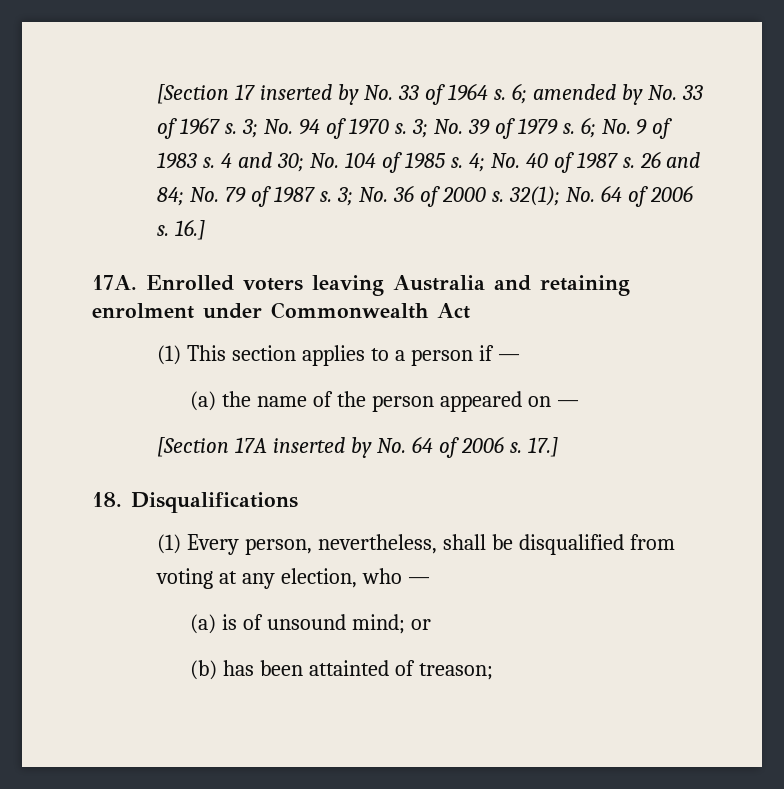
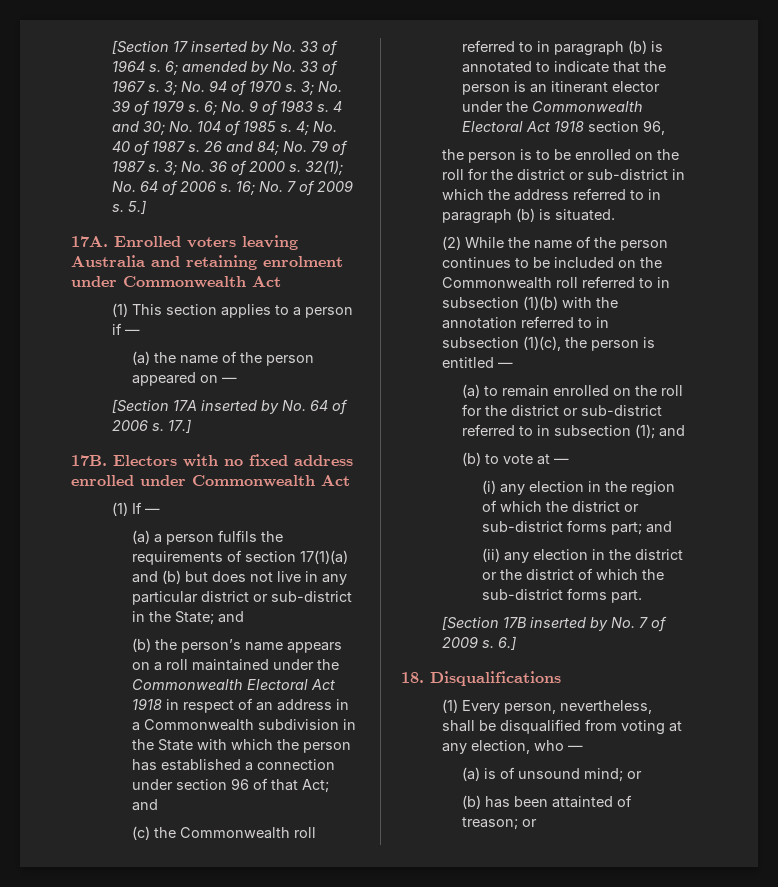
- 16.]
+ 16; No. 7 of 2009 s. 5.]
+ 17B. Electors with no fixed address enrolled under Commonwealth Act
+ (1) If —
+ (a) a person fulfils the requirements of section 17(1)(a) and (b) but does not live in any particular district or sub-district in the State; and
+ (b) the person’s name appears on a roll maintained under the Commonwealth Electoral Act 1918 in respect of an address in a Commonwealth subdivision in the State with which the person has established a connection under section 96 of that Act; and
+ (c) the Commonwealth roll referred to in paragraph (b) is annotated to indicate that the person is an itinerant elector under the Commonwealth Electoral Act 1918 section 96,
+ the person is to be enrolled on the roll for the district or sub-district in which the address referred to in paragraph (b) is situated.
+ (2) While the name of the person continues to be included on the Commonwealth roll referred to in subsection (1)(b) with the annotation referred to in subsection (1)(c), the person is entitled —
+ (a) to remain enrolled on the roll for the district or sub-district referred to in subsection (1); and
+ (b) to vote at —
+ (i) any election in the region of which the district or sub-district forms part; and
+ (ii) any election in the district or the district of which the sub-district forms part.
+ [Section 17B inserted by No. 7 of 2009 s. 6.]
- (b) has been attainted of treason;
+ (b) has been attainted of treason; or

